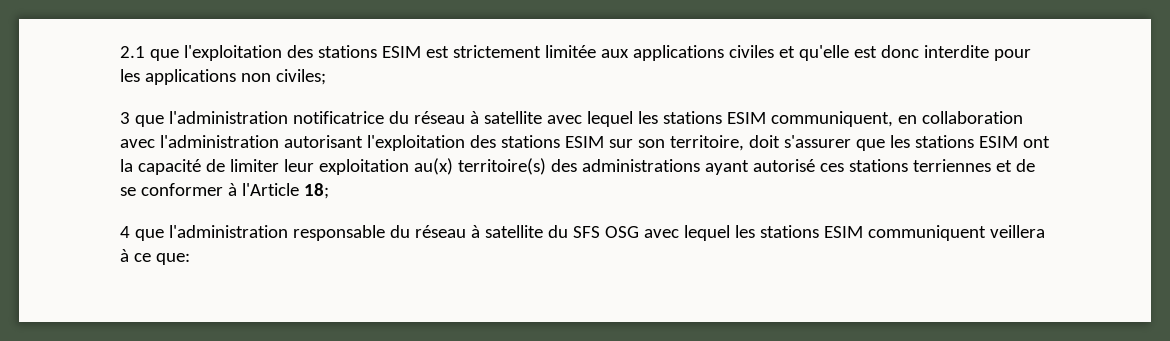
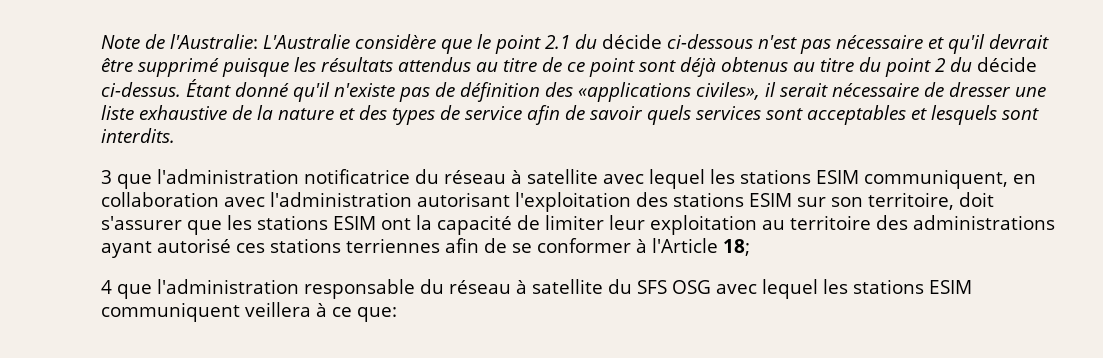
- 2.1 que l'exploitation des stations ESIM est strictement limitée aux applications civiles et qu'elle est donc interdite pour les applications non civiles;
+ Note de l'Australie: L'Australie considère que le point 2.1 du décide ci-dessous n'est pas nécessaire et qu'il devrait être supprimé puisque les résultats attendus au titre de ce point sont déjà obtenus au titre du point 2 du décide ci-dessus. Étant donné qu'il n'existe pas de définition des «applications civiles», il serait nécessaire de dresser une liste exhaustive de la nature et des types de service afin de savoir quels services sont acceptables et lesquels sont interdits.
- 3 que l'administration notificatrice du réseau à satellite avec lequel les stations ESIM communiquent, en collaboration avec l'administration autorisant l'exploitation des stations ESIM sur son territoire, doit s'assurer que les stations ESIM ont la capacité de limiter leur exploitation au(x) territoire(s) des administrations ayant autorisé ces stations terriennes et de se conformer à l'Article 18;
+ 3 que l'administration notificatrice du réseau à satellite avec lequel les stations ESIM communiquent, en collaboration avec l'administration autorisant l'exploitation des stations ESIM sur son territoire, doit s'assurer que les stations ESIM ont la capacité de limiter leur exploitation au territoire des administrations ayant autorisé ces stations terriennes afin de se conformer à l'Article 18;

